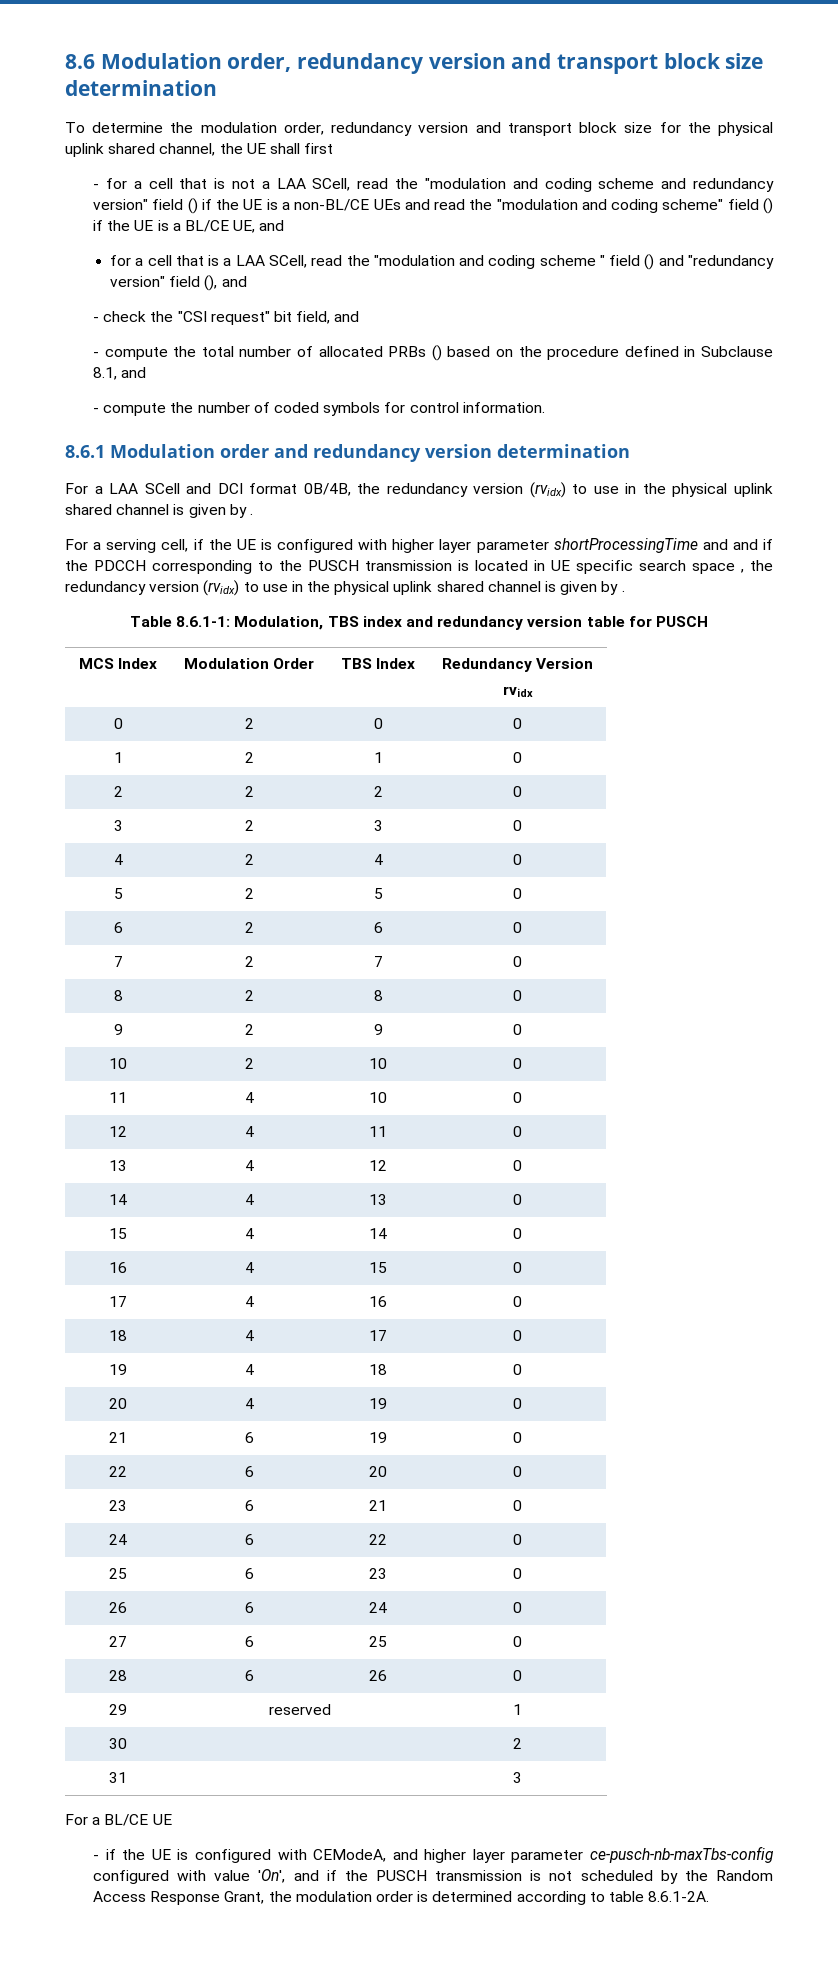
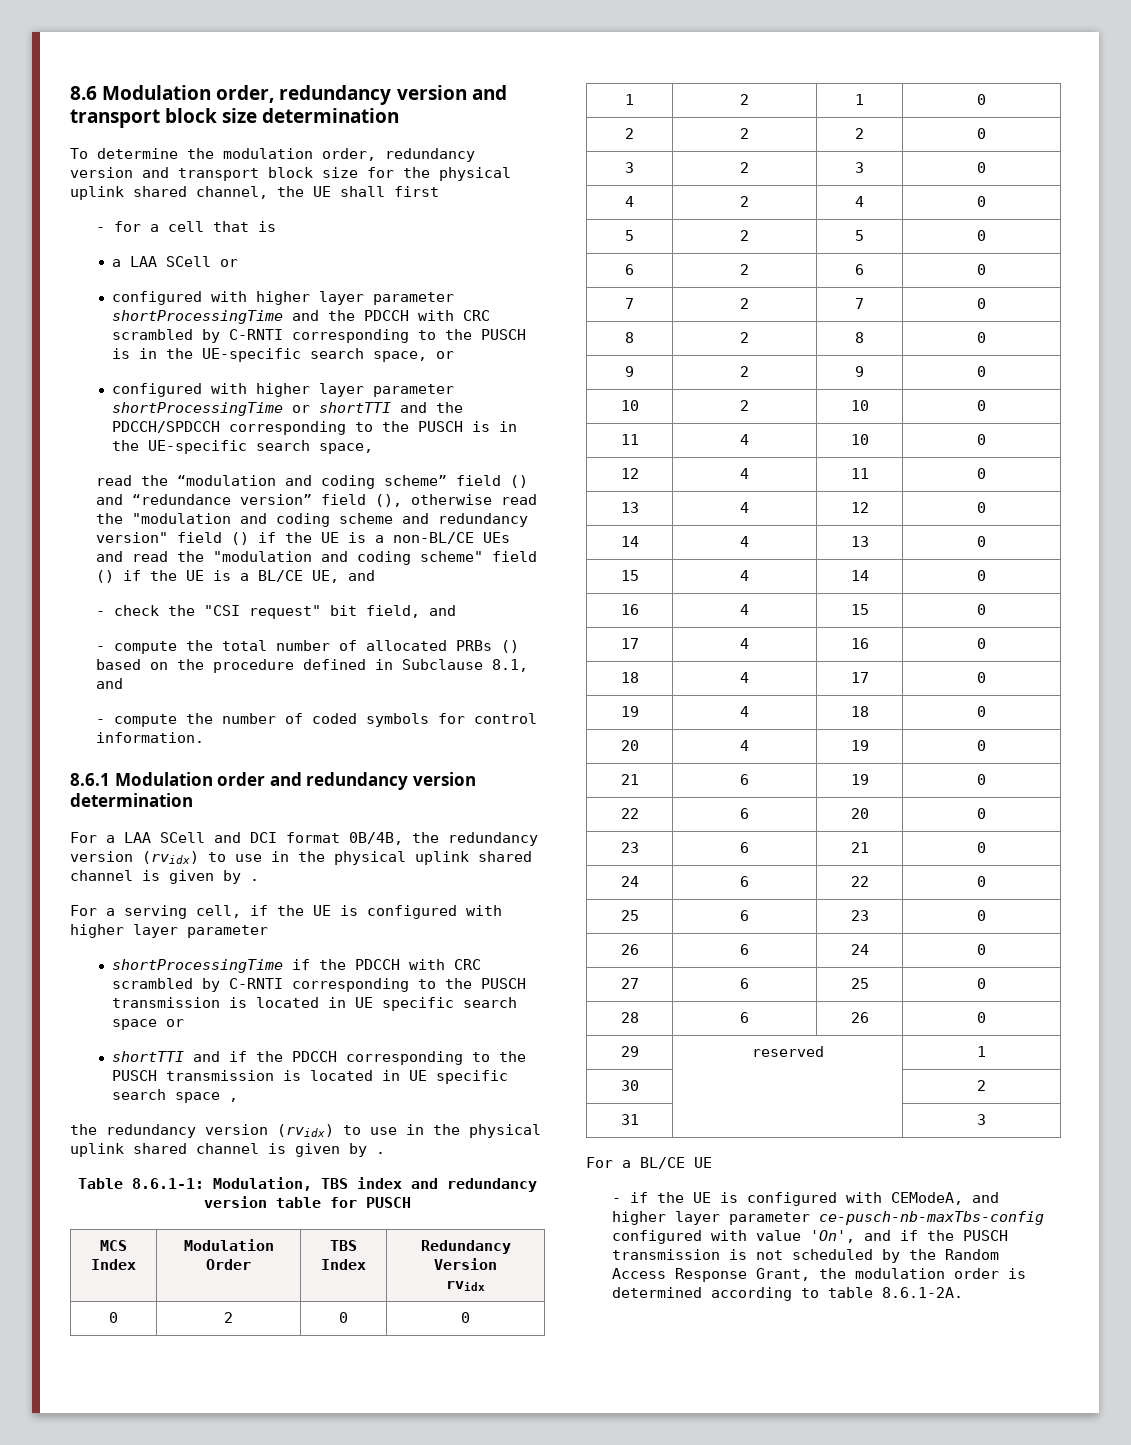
- - for a cell that is not a LAA SCell, read the "modulation and coding scheme and redundancy version" field () if the UE is a non-BL/CE UEs and read the "modulation and coding scheme" field () if the UE is a BL/CE UE, and
+ - for a cell that is
+ a LAA SCell or
+ configured with higher layer parameter shortProcessingTime and the PDCCH with CRC scrambled by C-RNTI corresponding to the PUSCH is in the UE-specific search space, or
+ configured with higher layer parameter shortProcessingTime or shortTTI and the PDCCH/SPDCCH corresponding to the PUSCH is in the UE-specific search space,
+ read the “modulation and coding scheme” field () and “redundance version” field (), otherwise read the "modulation and coding scheme and redundancy version" field () if the UE is a non-BL/CE UEs and read the "modulation and coding scheme" field () if the UE is a BL/CE UE, and
- for a cell that is a LAA SCell, read the "modulation and coding scheme " field () and "redundancy version" field (), and
- For a serving cell, if the UE is configured with higher layer parameter shortProcessingTime and and if the PDCCH corresponding to the PUSCH transmission is located in UE specific search space , the redundancy version (rvidx) to use in the physical uplink shared channel is given by .
+ For a serving cell, if the UE is configured with higher layer parameter
+ shortProcessingTime if the PDCCH with CRC scrambled by C-RNTI corresponding to the PUSCH transmission is located in UE specific search space or
+ shortTTI and if the PDCCH corresponding to the PUSCH transmission is located in UE specific search space ,
+ the redundancy version (rvidx) to use in the physical uplink shared channel is given by .

